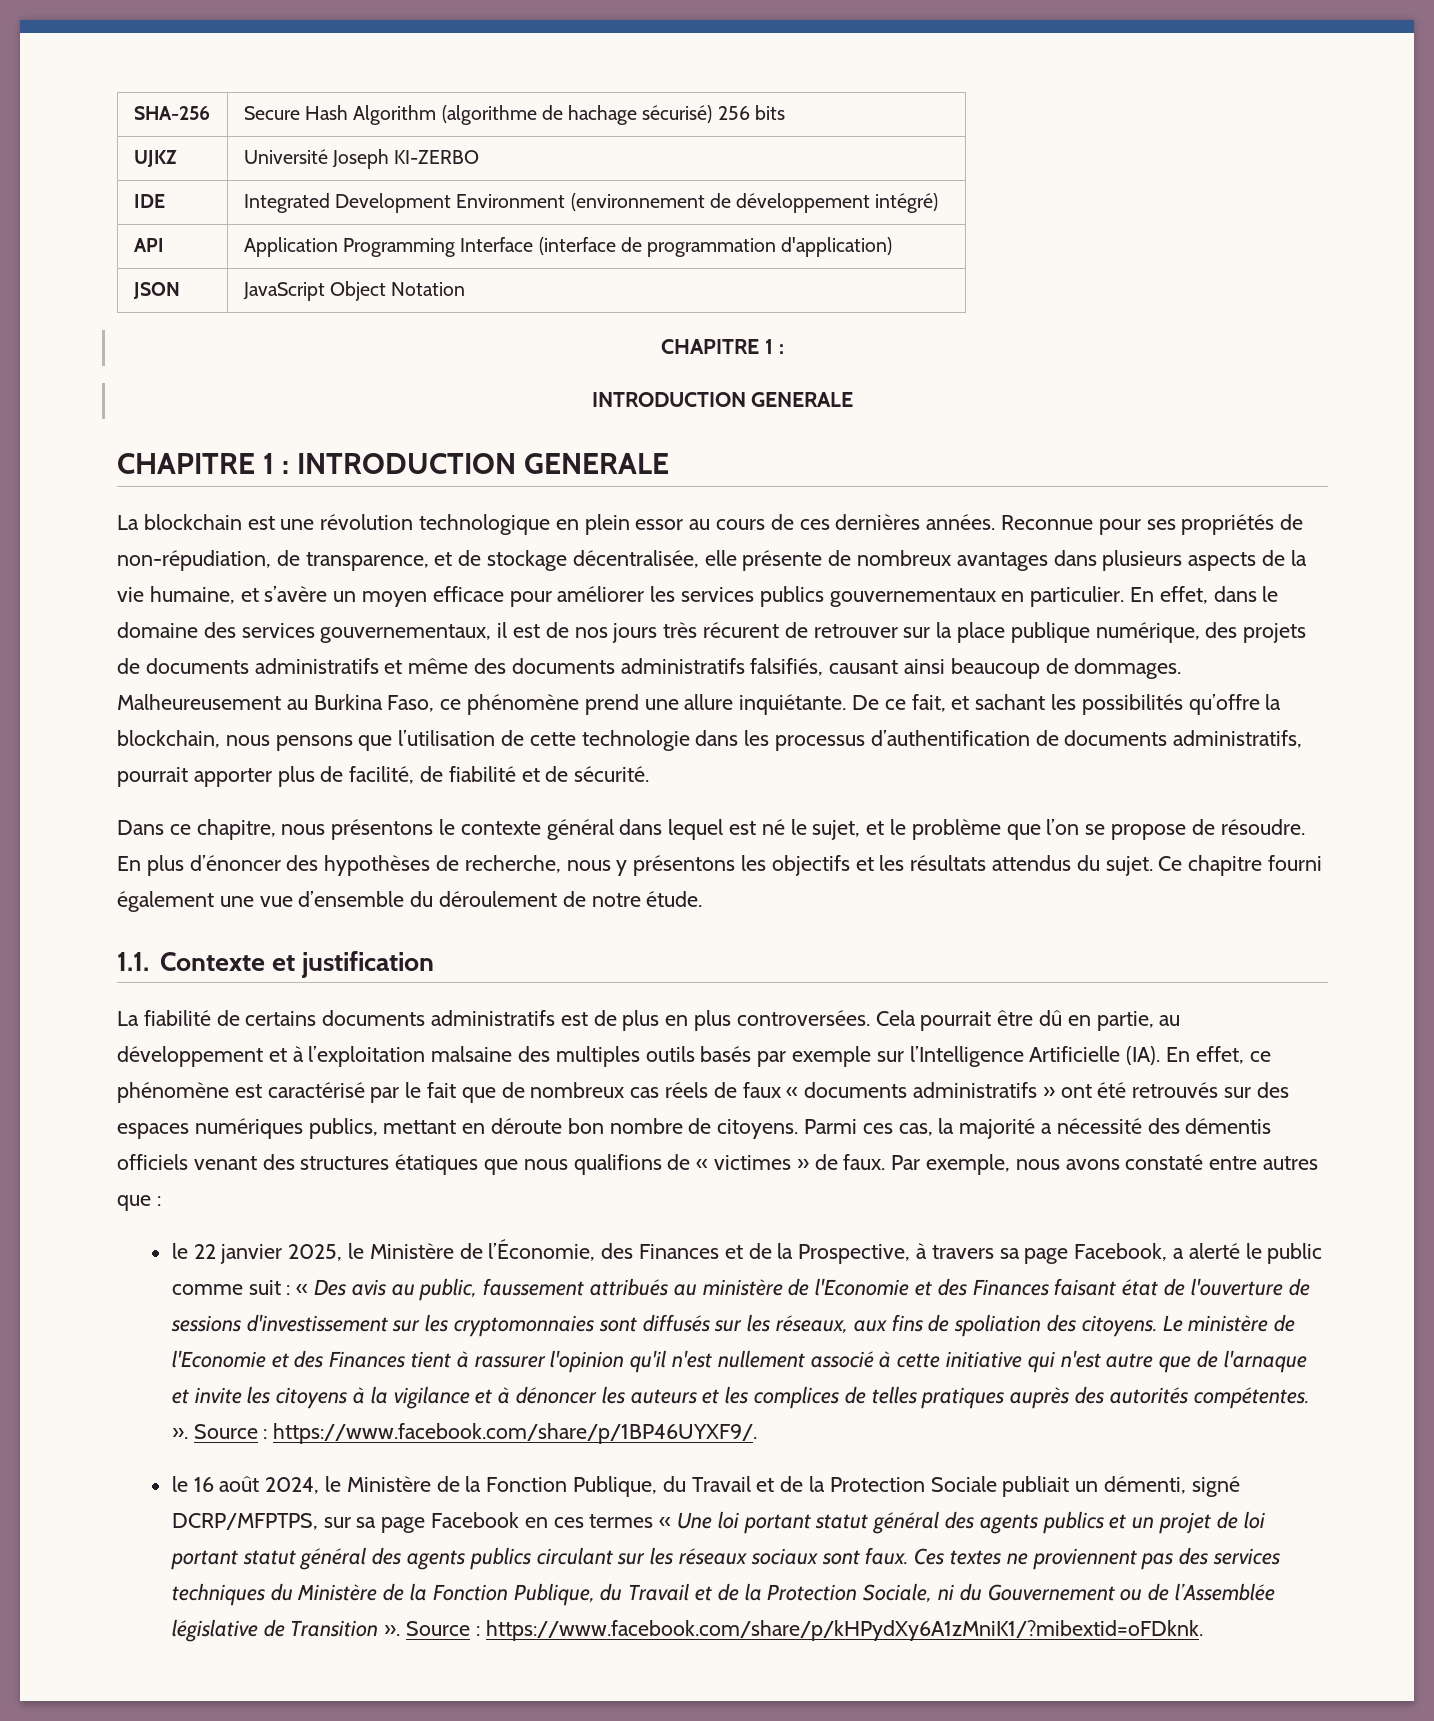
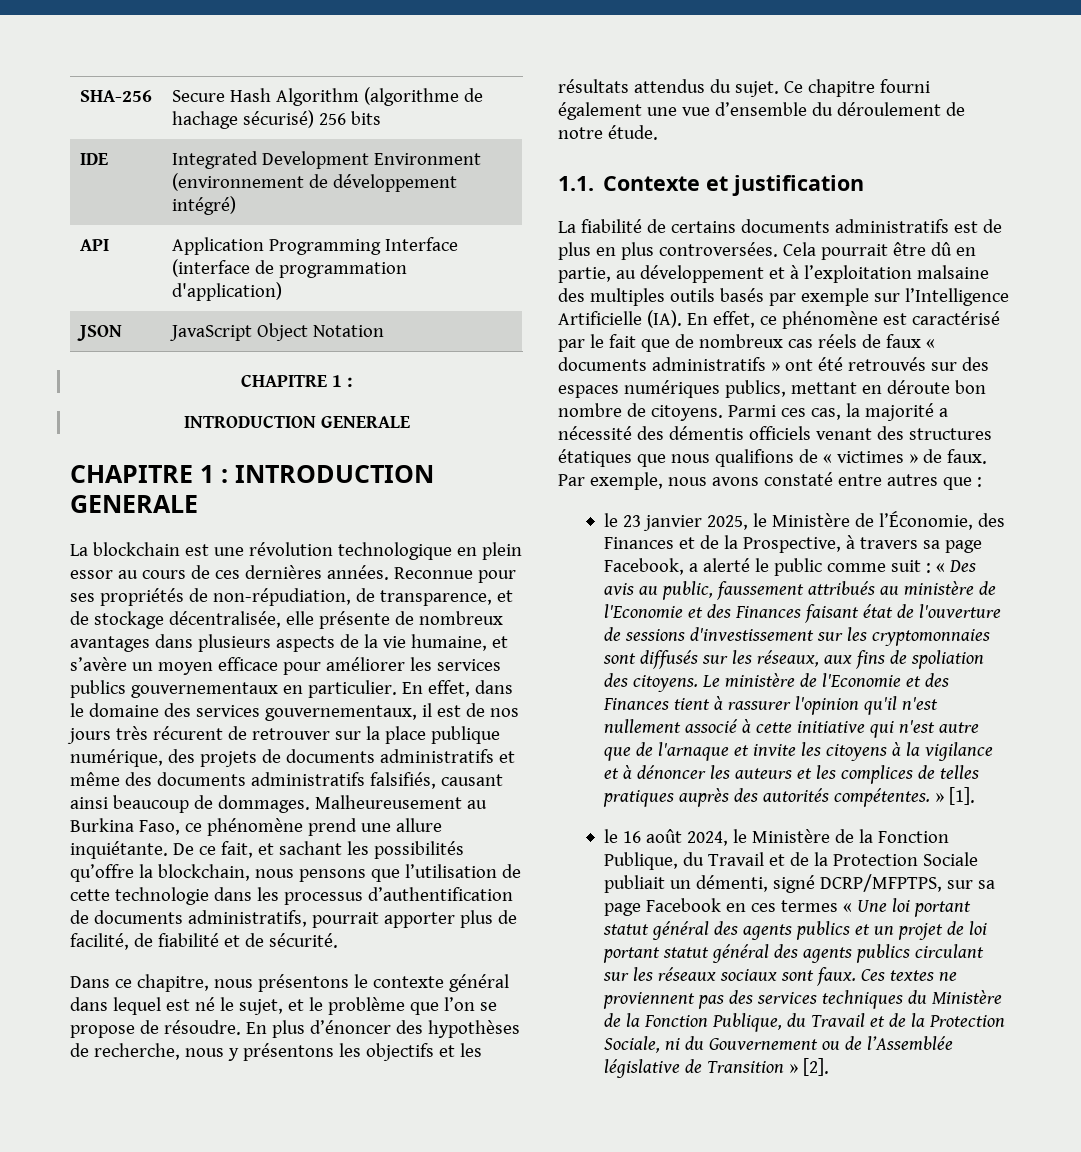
- UJKZ | Université Joseph KI-ZERBO
- le 22 janvier 2025, le Ministère de l’Économie, des Finances et de la Prospective, à travers sa page Facebook, a alerté le public comme suit : « Des avis au public, faussement attribués au ministère de l'Economie et des Finances faisant état de l'ouverture de sessions d'investissement sur les cryptomonnaies sont diffusés sur les réseaux, aux fins de spoliation des citoyens.
+ le 23 janvier 2025, le Ministère de l’Économie, des Finances et de la Prospective, à travers sa page Facebook, a alerté le public comme suit : « Des avis au public, faussement attribués au ministère de l'Economie et des Finances faisant état de l'ouverture de sessions d'investissement sur les cryptomonnaies sont diffusés sur les réseaux, aux fins de spoliation des citoyens.
- Le ministère de l'Economie et des Finances tient à rassurer l'opinion qu'il n'est nullement associé à cette initiative qui n'est autre que de l'arnaque et invite les citoyens à la vigilance et à dénoncer les auteurs et les complices de telles pratiques auprès des autorités compétentes. ». Source : https://www.facebook.com/share/p/1BP46UYXF9/.
+ Le ministère de l'Economie et des Finances tient à rassurer l'opinion qu'il n'est nullement associé à cette initiative qui n'est autre que de l'arnaque et invite les citoyens à la vigilance et à dénoncer les auteurs et les complices de telles pratiques auprès des autorités compétentes. » [1].
- Ces textes ne proviennent pas des services techniques du Ministère de la Fonction Publique, du Travail et de la Protection Sociale, ni du Gouvernement ou de l’Assemblée législative de Transition ». Source : https://www.facebook.com/share/p/kHPydXy6A1zMniK1/?mibextid=oFDknk.
+ Ces textes ne proviennent pas des services techniques du Ministère de la Fonction Publique, du Travail et de la Protection Sociale, ni du Gouvernement ou de l’Assemblée législative de Transition » [2].

